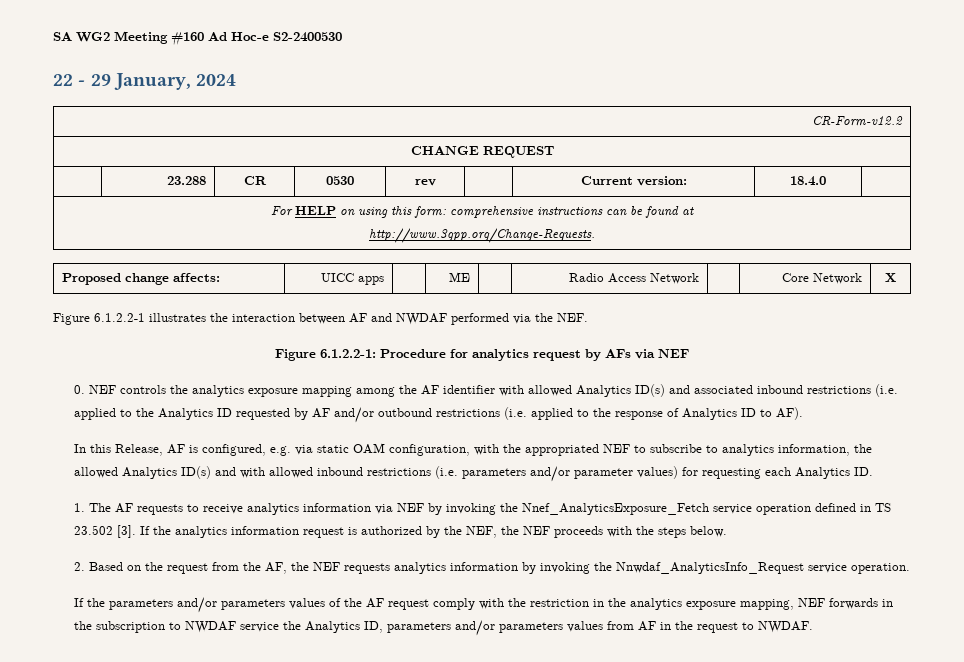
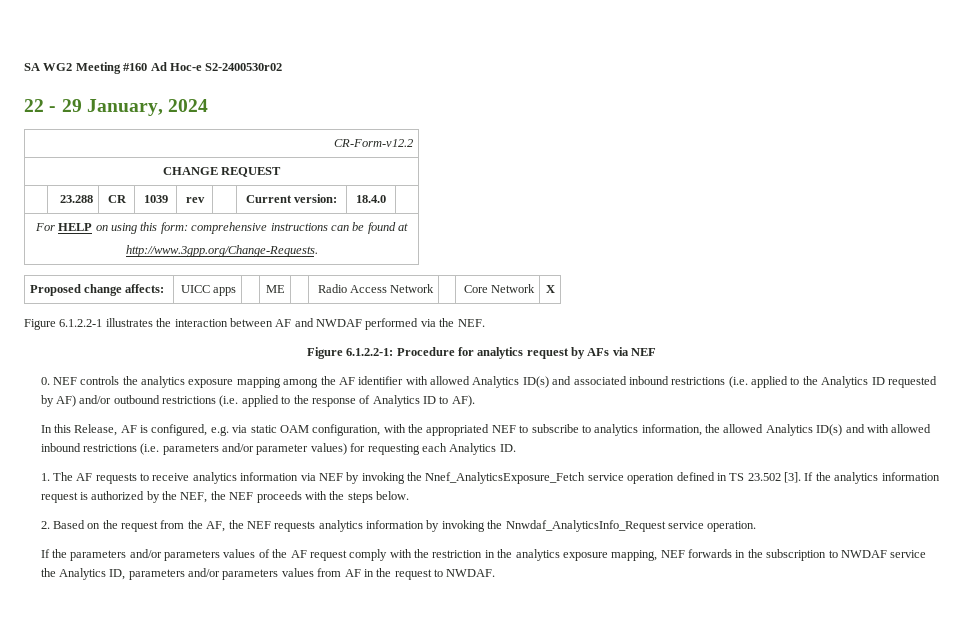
- SA WG2 Meeting #160 Ad Hoc-e S2-2400530
+ SA WG2 Meeting #160 Ad Hoc-e S2-2400530r02
- | 23.288 | CR | 0530 | rev | | Current version: | 18.4.0 |
+ | 23.288 | CR | 1039 | rev | | Current version: | 18.4.0 |
- 0. NEF controls the analytics exposure mapping among the AF identifier with allowed Analytics ID(s) and associated inbound restrictions (i.e. applied to the Analytics ID requested by AF and/or outbound restrictions (i.e. applied to the response of Analytics ID to AF).
+ 0. NEF controls the analytics exposure mapping among the AF identifier with allowed Analytics ID(s) and associated inbound restrictions (i.e. applied to the Analytics ID requested by AF) and/or outbound restrictions (i.e. applied to the response of Analytics ID to AF).

